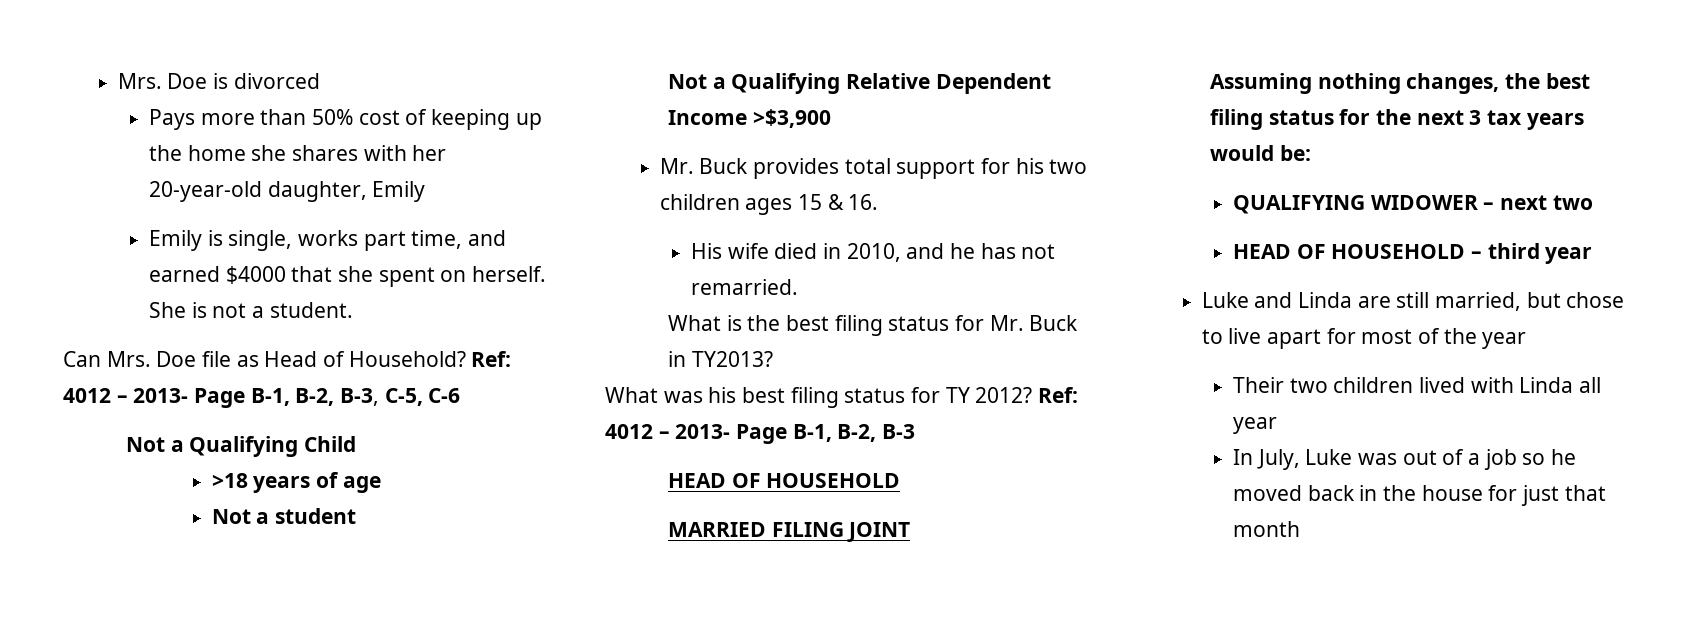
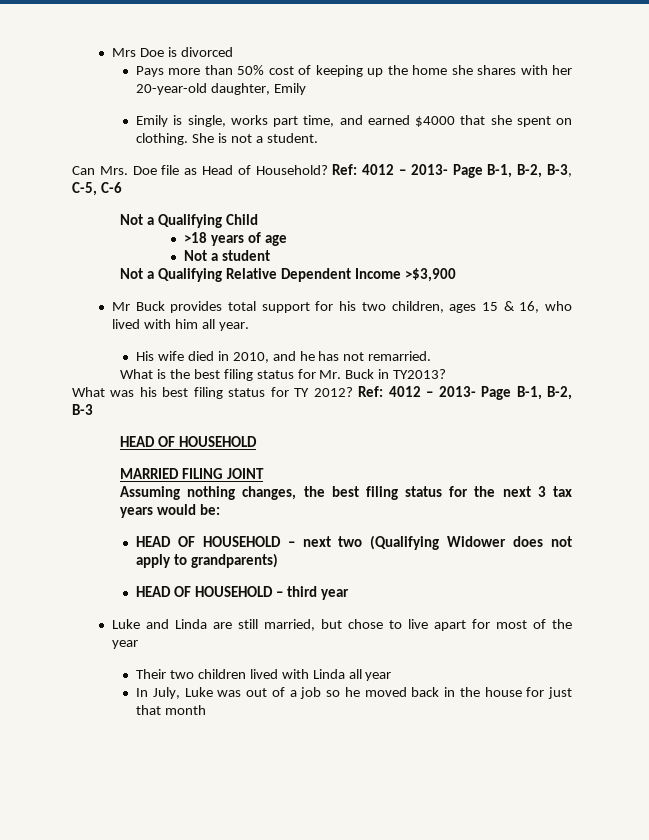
- Mrs. Doe is divorced
+ Mrs Doe is divorced
- Emily is single, works part time, and earned $4000 that she spent on herself.
+ Emily is single, works part time, and earned $4000 that she spent on clothing.
- Mr. Buck provides total support for his two children ages 15 & 16.
+ Mr Buck provides total support for his two children, ages 15 & 16, who lived with him all year.
- QUALIFYING WIDOWER – next two
+ HEAD OF HOUSEHOLD – next two (Qualifying Widower does not apply to grandparents)

